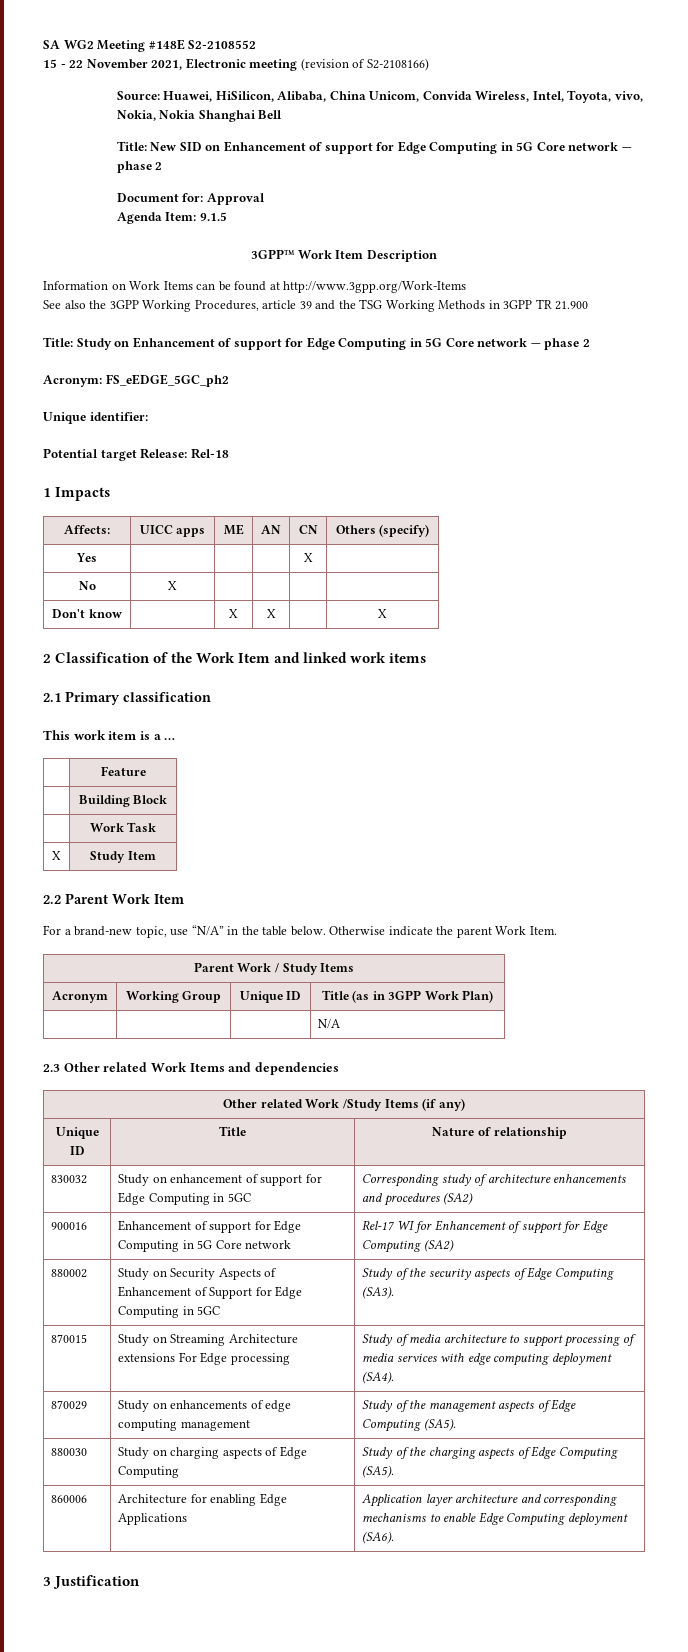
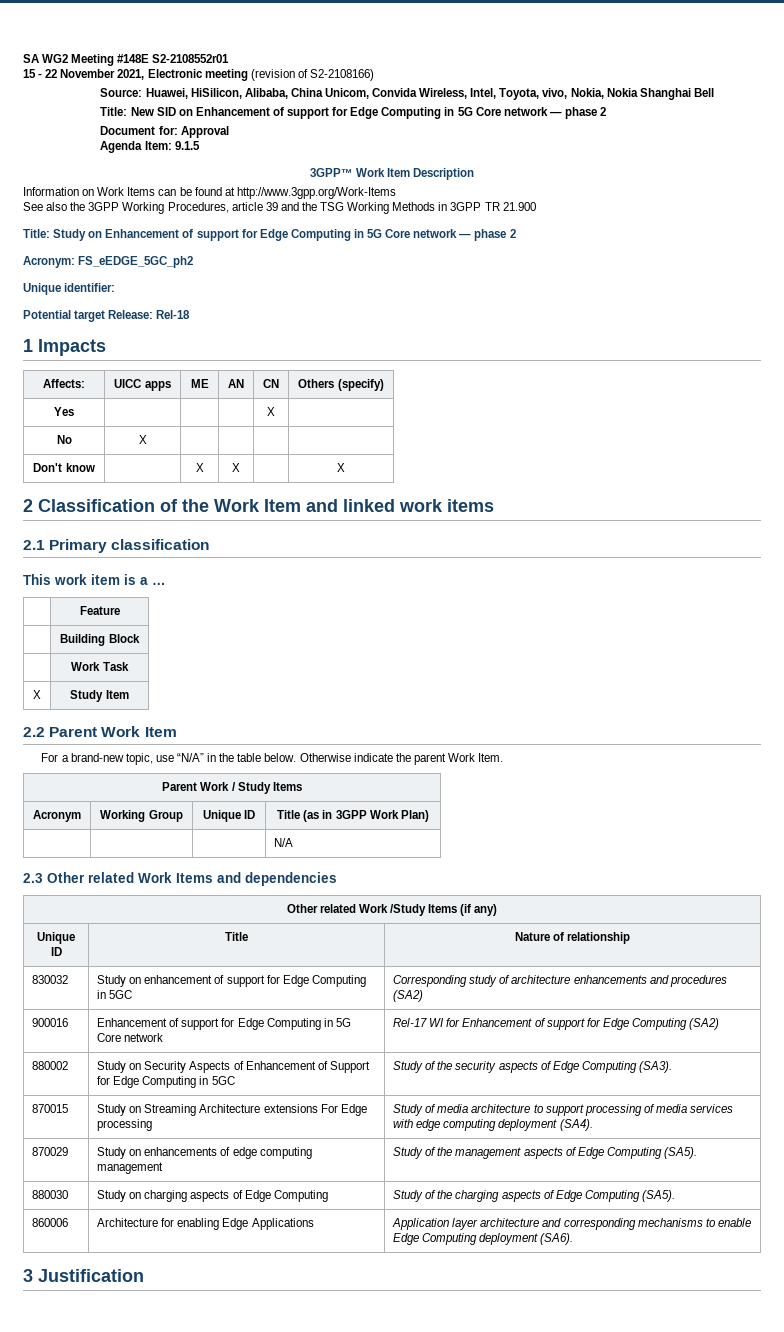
- SA WG2 Meeting #148E S2-2108552
+ SA WG2 Meeting #148E S2-2108552r01

